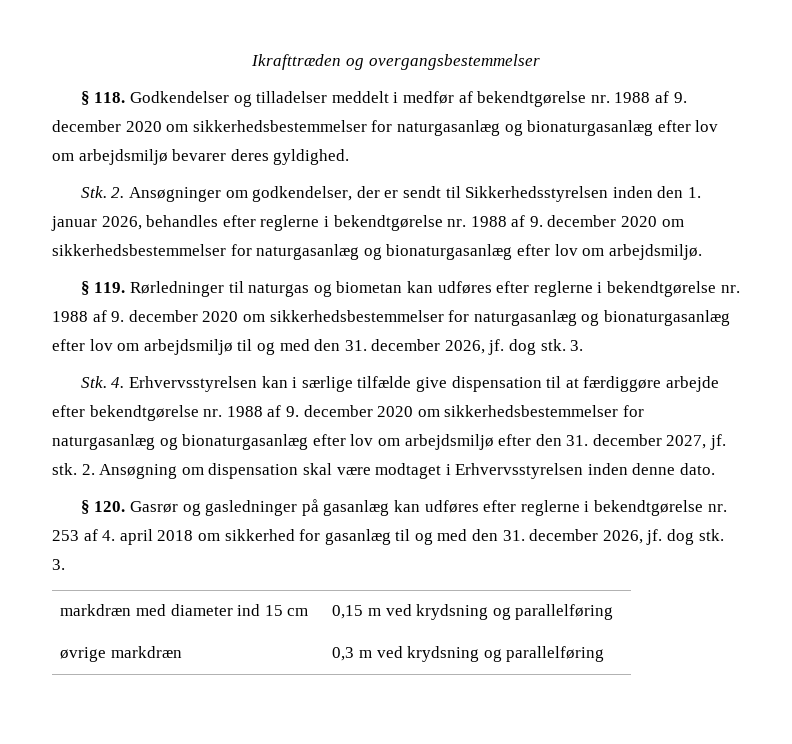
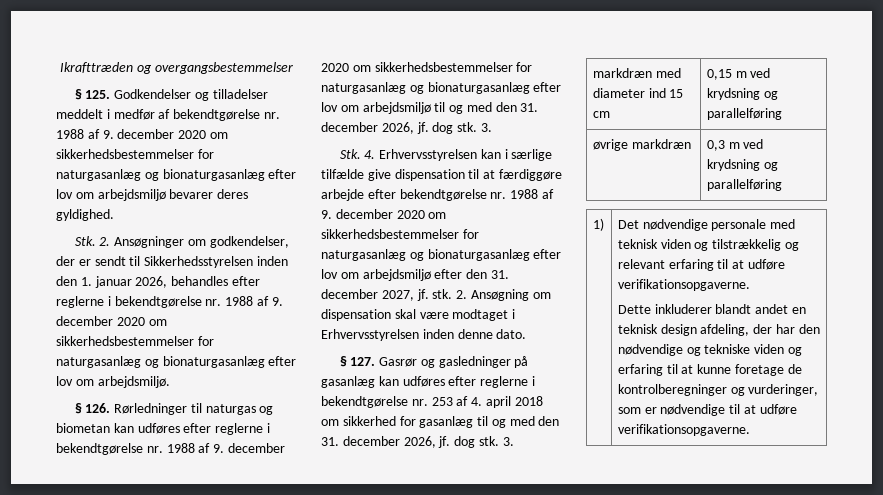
- § 118. Godkendelser og tilladelser meddelt i medfør af bekendtgørelse nr. 1988 af 9. december 2020 om sikkerhedsbestemmelser for naturgasanlæg og bionaturgasanlæg efter lov om arbejdsmiljø bevarer deres gyldighed.
+ § 125. Godkendelser og tilladelser meddelt i medfør af bekendtgørelse nr. 1988 af 9. december 2020 om sikkerhedsbestemmelser for naturgasanlæg og bionaturgasanlæg efter lov om arbejdsmiljø bevarer deres gyldighed.
- § 119. Rørledninger til naturgas og biometan kan udføres efter reglerne i bekendtgørelse nr. 1988 af 9. december 2020 om sikkerhedsbestemmelser for naturgasanlæg og bionaturgasanlæg efter lov om arbejdsmiljø til og med den 31. december 2026, jf. dog stk.
+ § 126. Rørledninger til naturgas og biometan kan udføres efter reglerne i bekendtgørelse nr. 1988 af 9. december 2020 om sikkerhedsbestemmelser for naturgasanlæg og bionaturgasanlæg efter lov om arbejdsmiljø til og med den 31. december 2026, jf. dog stk.
- § 120. Gasrør og gasledninger på gasanlæg kan udføres efter reglerne i bekendtgørelse nr. 253 af 4. april 2018 om sikkerhed for gasanlæg til og med den 31. december 2026, jf. dog stk.
+ § 127. Gasrør og gasledninger på gasanlæg kan udføres efter reglerne i bekendtgørelse nr. 253 af 4. april 2018 om sikkerhed for gasanlæg til og med den 31. december 2026, jf. dog stk.
+ 1) | Det nødvendige personale med teknisk viden og tilstrækkelig og relevant erfaring til at udføre verifikationsopgaverne.
+ Dette inkluderer blandt andet en teknisk design afdeling, der har den nødvendige og tekniske viden og erfaring til at kunne foretage de kontrolberegninger og vurderinger, som er nødvendige til at udføre verifikationsopgaverne.

